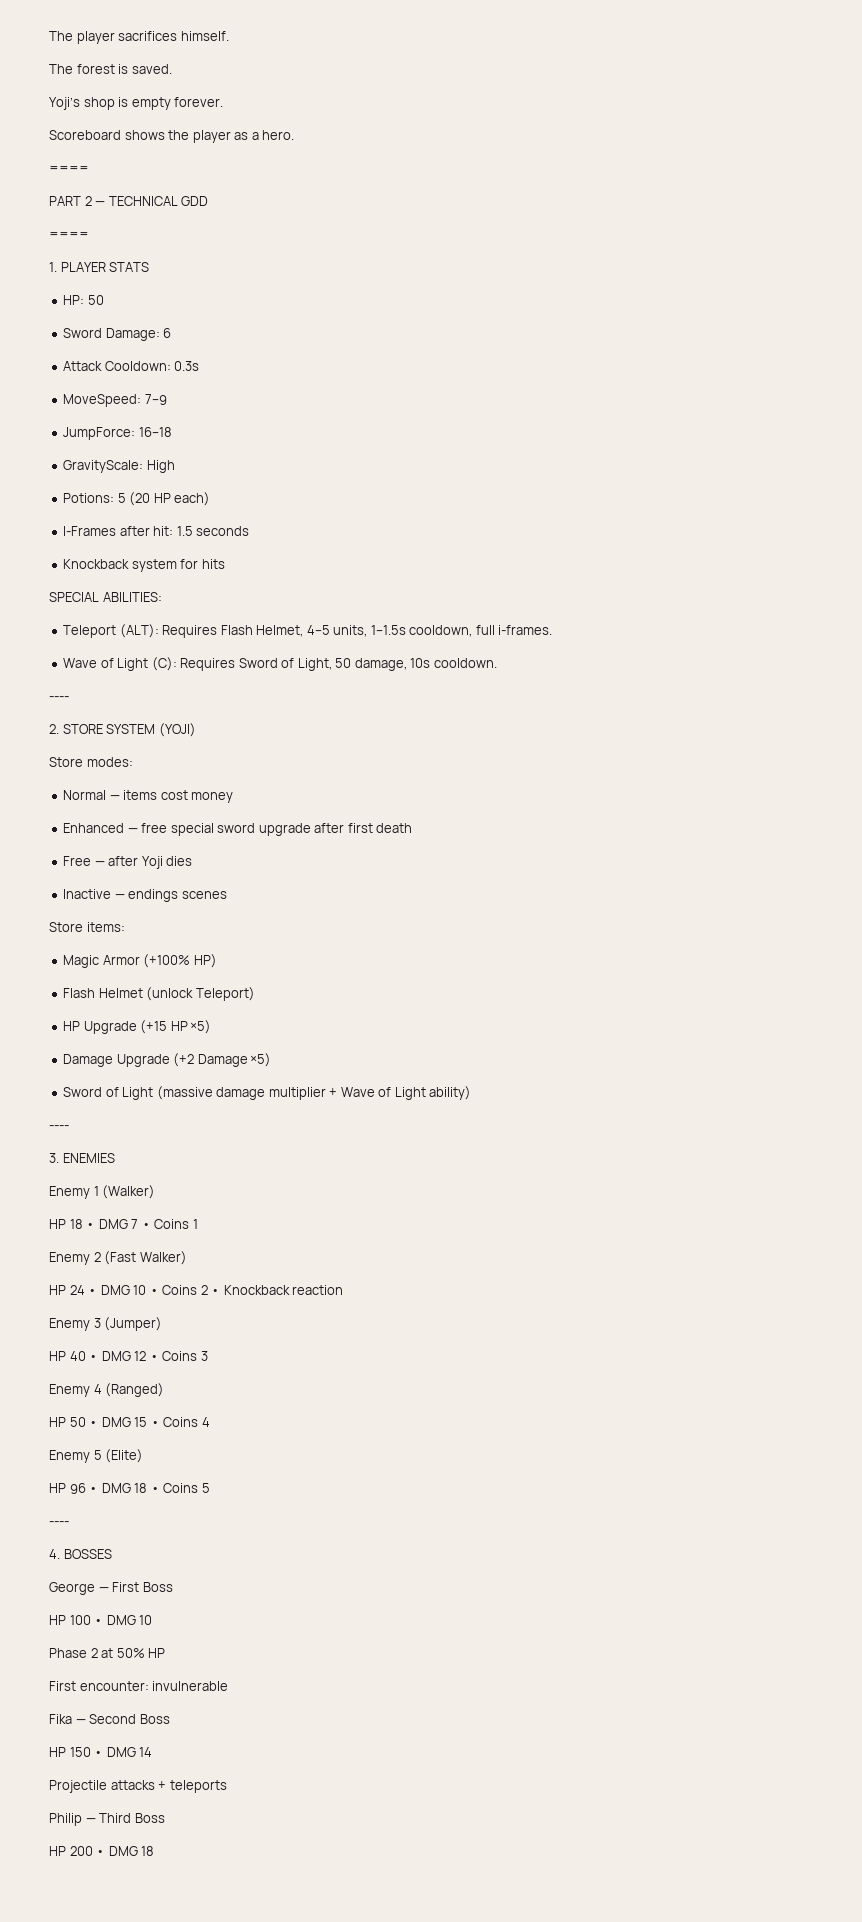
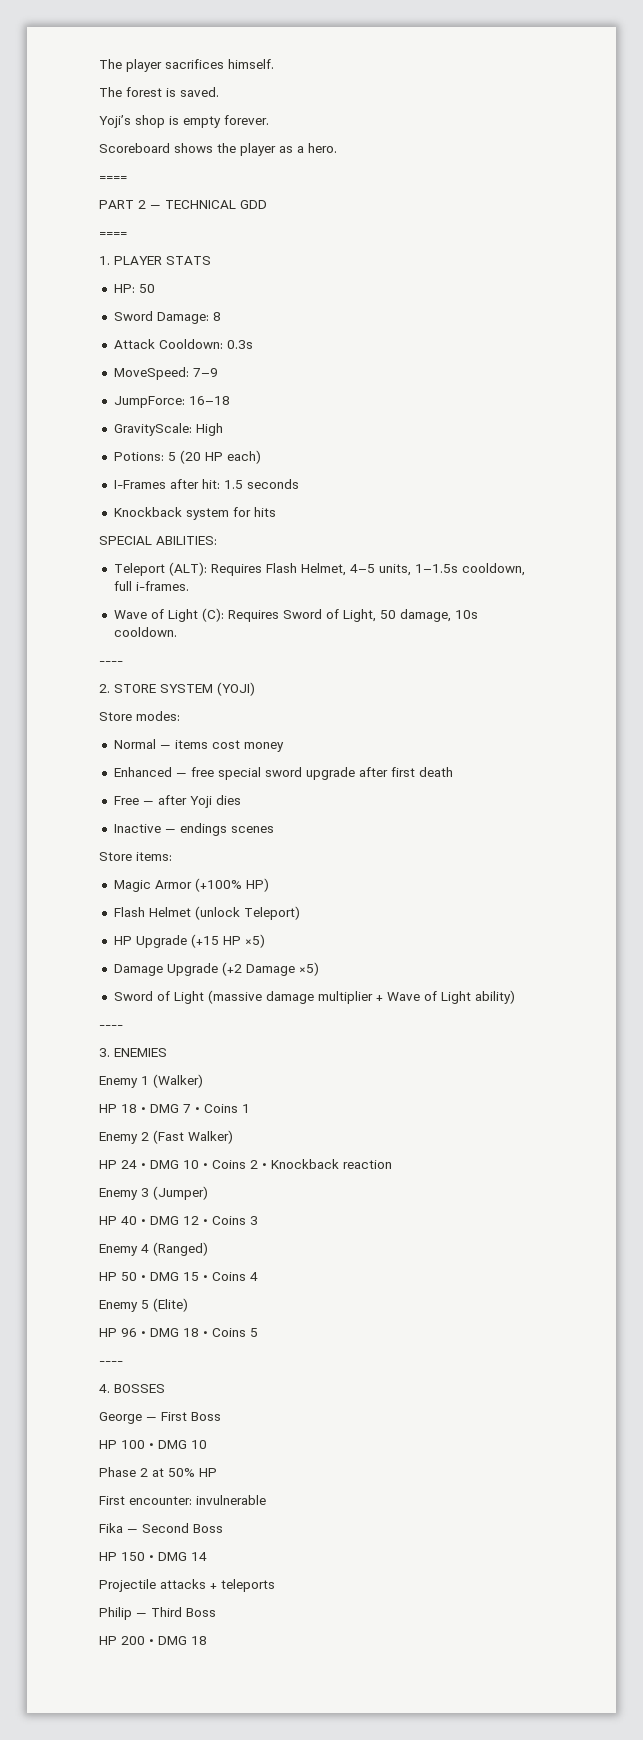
- Sword Damage: 6
+ Sword Damage: 8

